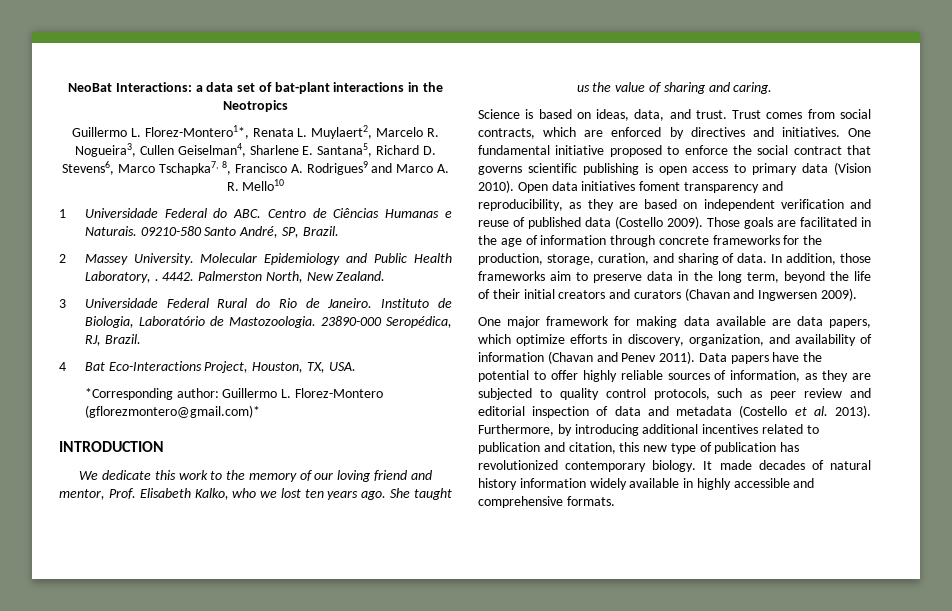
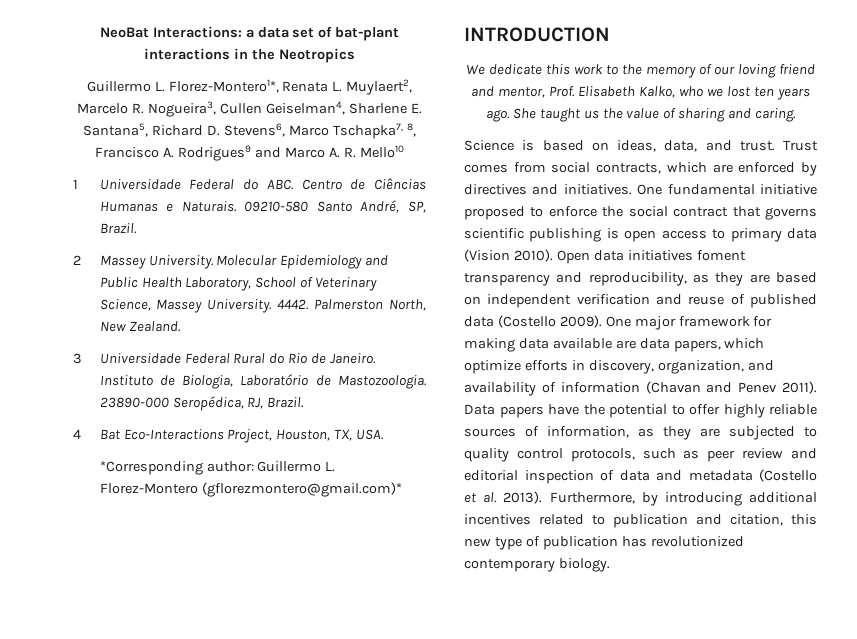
- Molecular Epidemiology and Public Health Laboratory, .
+ Molecular Epidemiology and Public Health Laboratory, School of Veterinary Science, Massey University.
- Open data initiatives foment transparency and reproducibility, as they are based on independent verification and reuse of published data (Costello 2009). Those goals are facilitated in the age of information through concrete frameworks for the production, storage, curation, and sharing of data. In addition, those frameworks aim to preserve data in the long term, beyond the life of their initial creators and curators (Chavan and Ingwersen 2009).
- One major framework for making data available are data papers, which optimize efforts in discovery, organization, and availability of information (Chavan and Penev 2011).
+ Open data initiatives foment transparency and reproducibility, as they are based on independent verification and reuse of published data (Costello 2009). One major framework for making data available are data papers, which optimize efforts in discovery, organization, and availability of information (Chavan and Penev 2011).
- It made decades of natural history information widely available in highly accessible and comprehensive formats.

